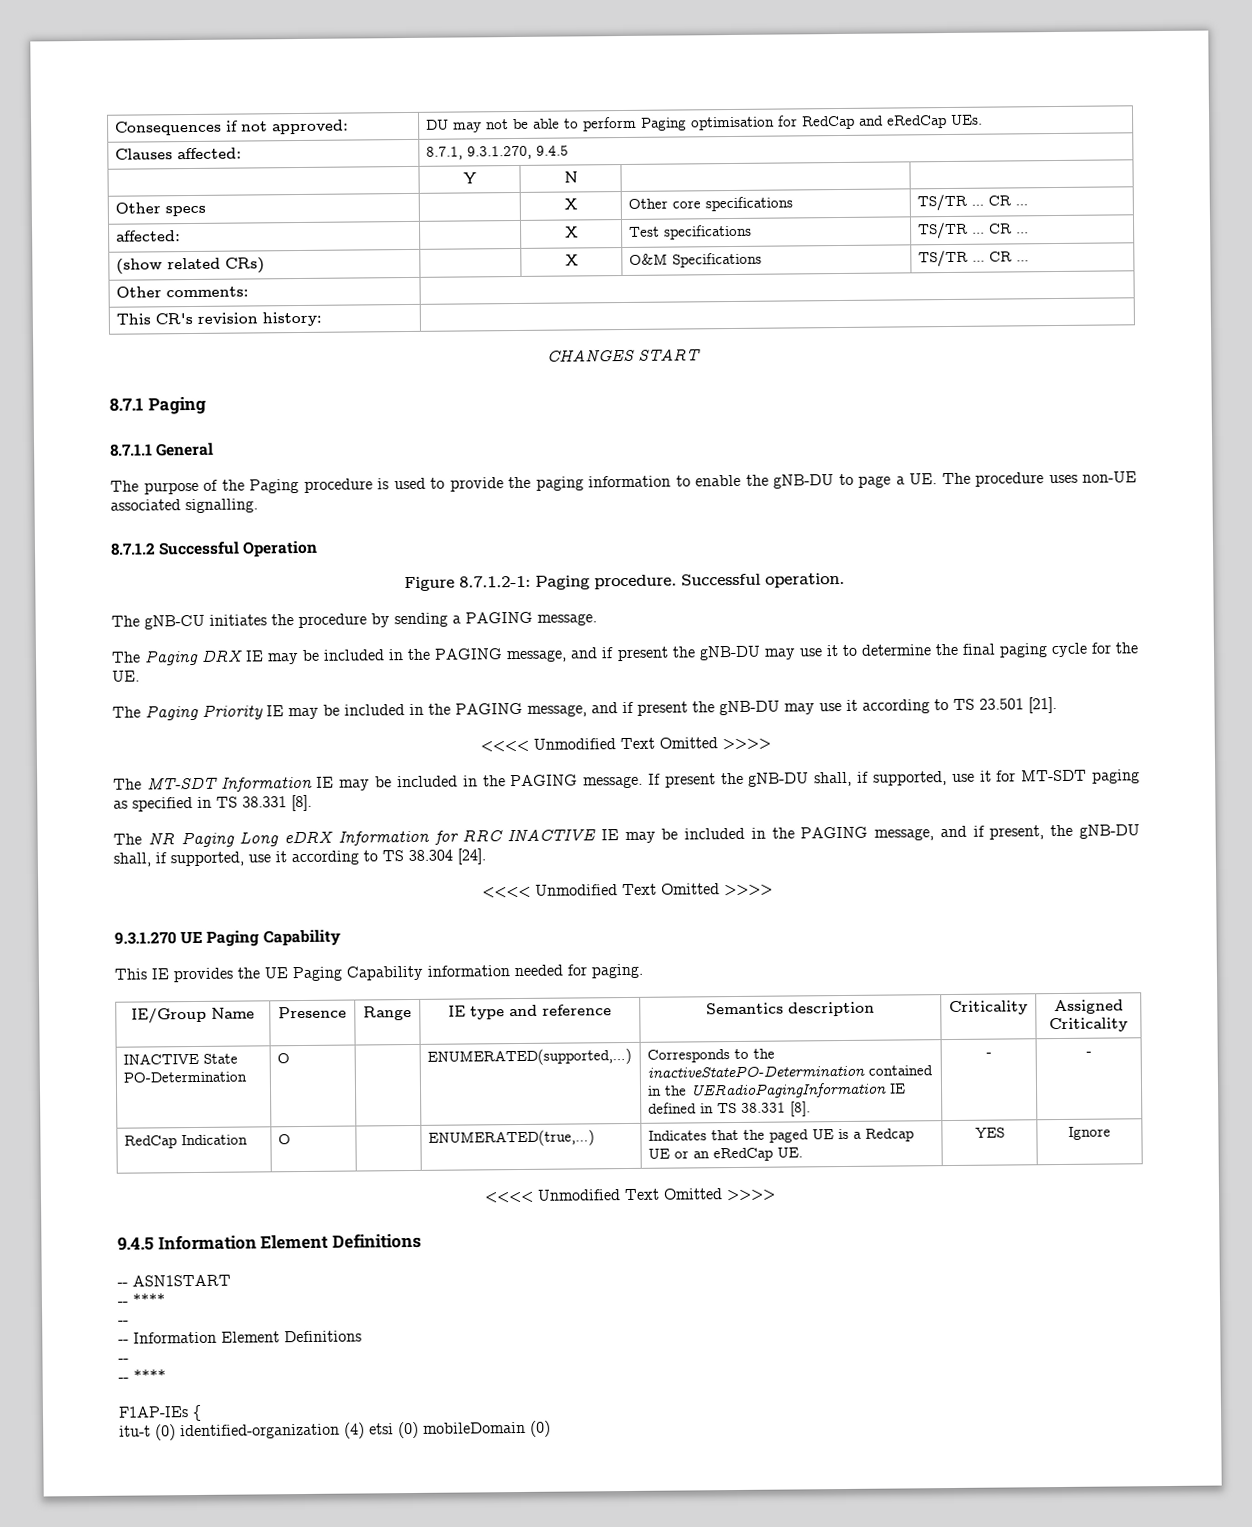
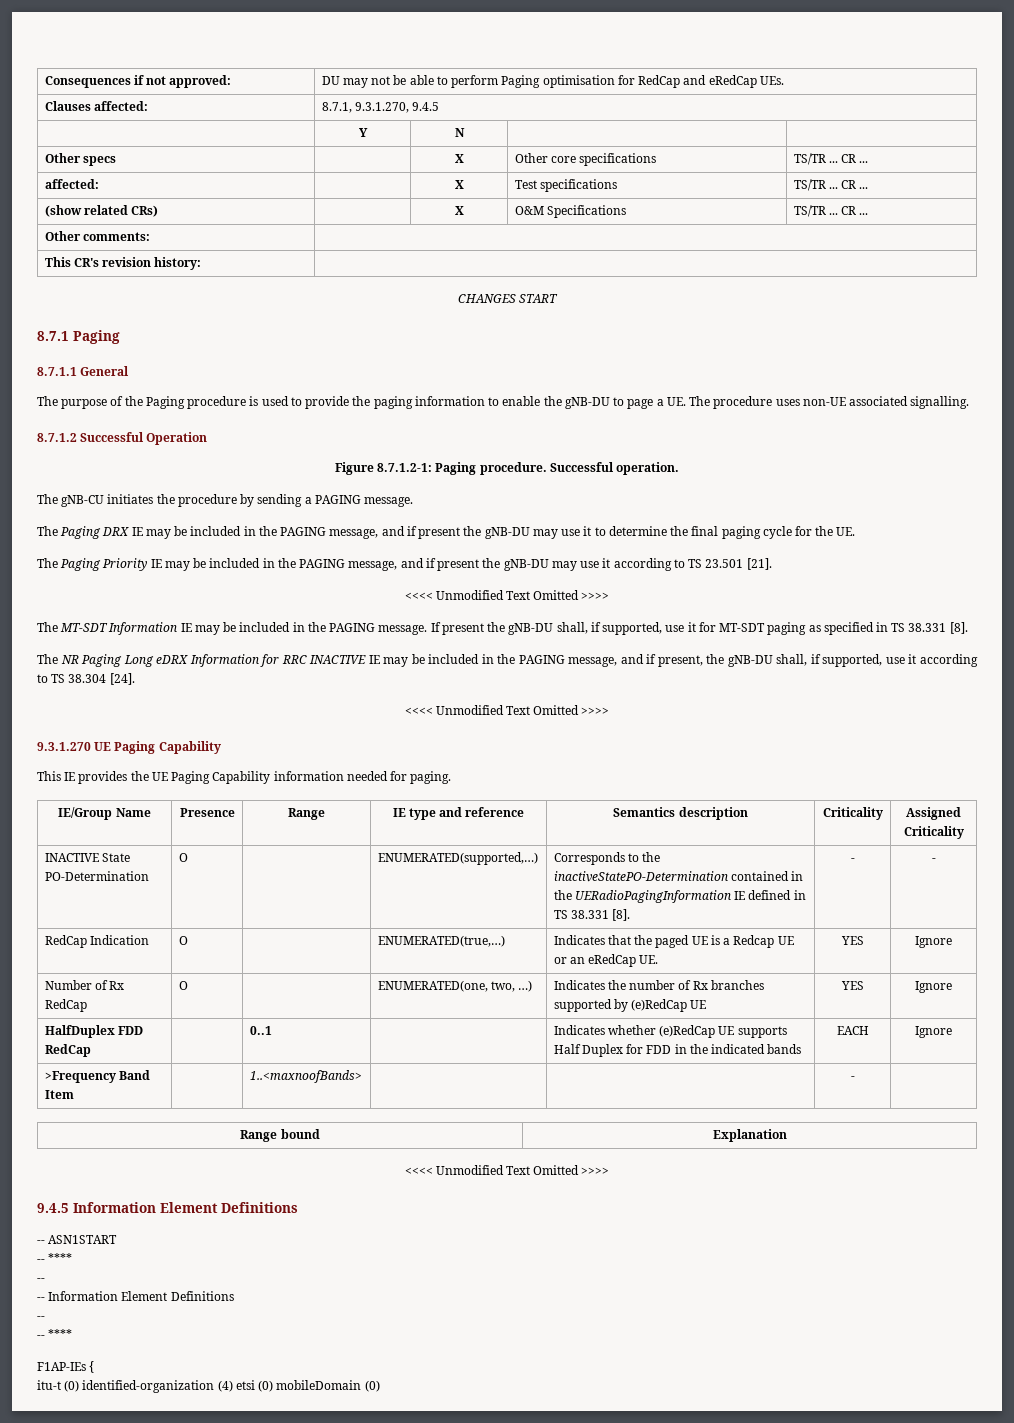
+ Number of Rx RedCap | O | | ENUMERATED(one, two, …) | Indicates the number of Rx branches supported by (e)RedCap UE | YES | Ignore
+ HalfDuplex FDD RedCap | | 0..1 | | Indicates whether (e)RedCap UE supports Half Duplex for FDD in the indicated bands | EACH | Ignore
+ >Frequency Band Item | | 1..<maxnoofBands> | | | - |
+ Range bound | Explanation

